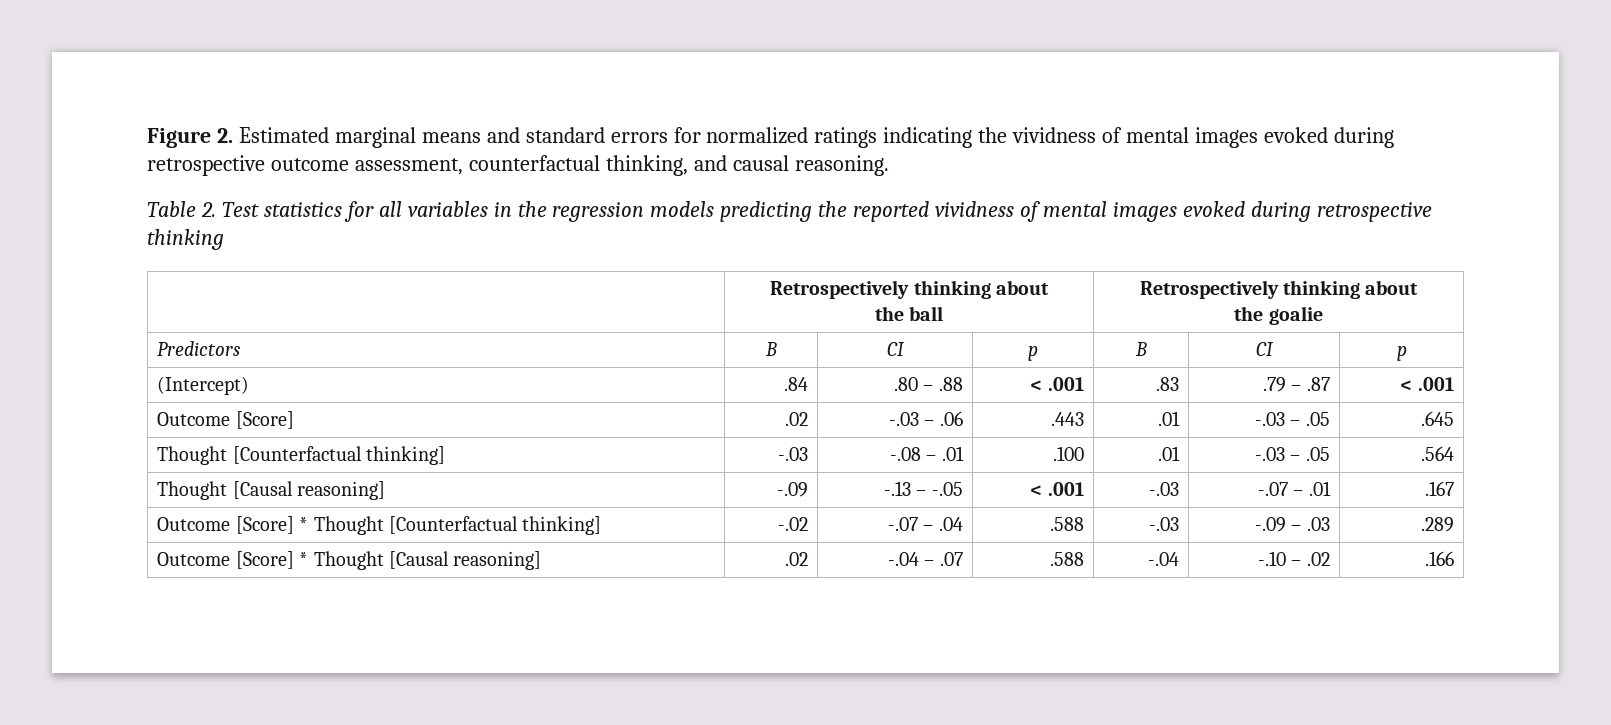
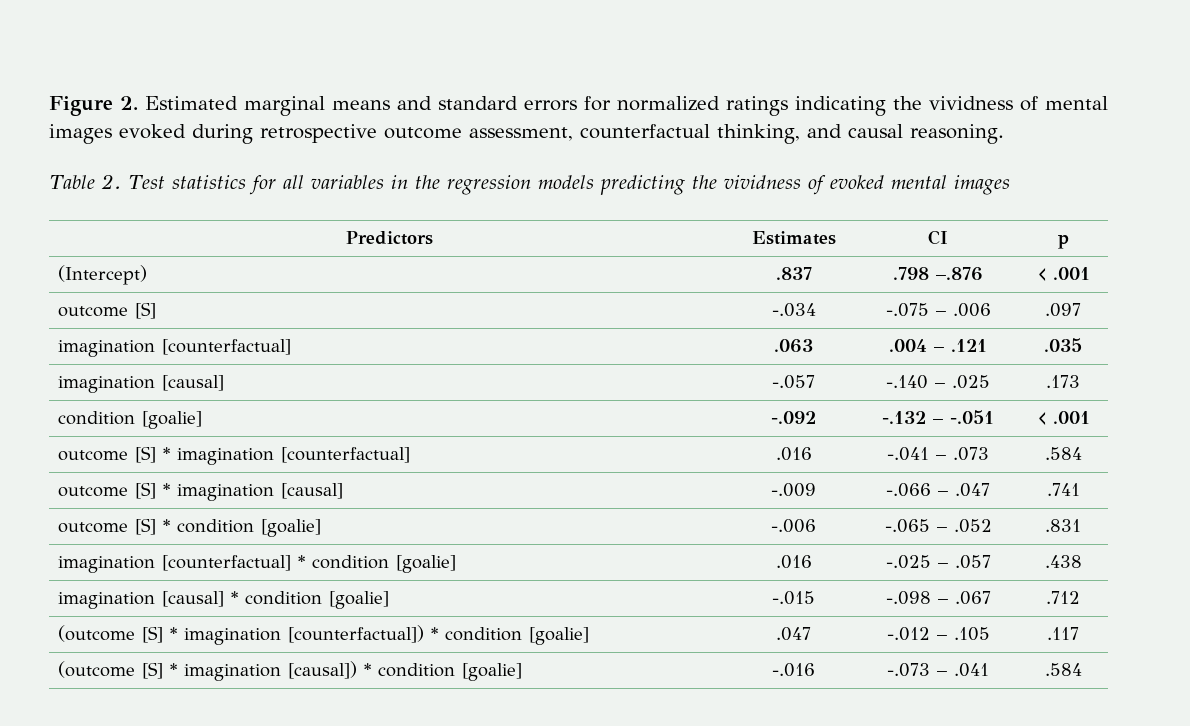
- Table 2. Test statistics for all variables in the regression models predicting the reported vividness of mental images evoked during retrospective thinking
- | Retrospectively thinking about
- the ball | Retrospectively thinking about
- the goalie
- Predictors | B | CI | p | B | CI | p
- (Intercept) | .84 | .80 – .88 | < .001 | .83 | .79 – .87 | < .001
- Outcome [Score] | .02 | -.03 – .06 | .443 | .01 | -.03 – .05 | .645
- Thought [Counterfactual thinking] | -.03 | -.08 – .01 | .100 | .01 | -.03 – .05 | .564
- Thought [Causal reasoning] | -.09 | -.13 – -.05 | < .001 | -.03 | -.07 – .01 | .167
- Outcome [Score] * Thought [Counterfactual thinking] | -.02 | -.07 – .04 | .588 | -.03 | -.09 – .03 | .289
- Outcome [Score] * Thought [Causal reasoning] | .02 | -.04 – .07 | .588 | -.04 | -.10 – .02 | .166
+ Table 2. Test statistics for all variables in the regression models predicting the vividness of evoked mental images
+ Predictors | Estimates | CI | p
+ (Intercept) | .837 | .798 –.876 | < .001
+ outcome [S] | -.034 | -.075 – .006 | .097
+ imagination [counterfactual] | .063 | .004 – .121 | .035
+ imagination [causal] | -.057 | -.140 – .025 | .173
+ condition [goalie] | -.092 | -.132 – -.051 | < .001
+ outcome [S] * imagination [counterfactual] | .016 | -.041 – .073 | .584
+ outcome [S] * imagination [causal] | -.009 | -.066 – .047 | .741
+ outcome [S] * condition [goalie] | -.006 | -.065 – .052 | .831
+ imagination [counterfactual] * condition [goalie] | .016 | -.025 – .057 | .438
+ imagination [causal] * condition [goalie] | -.015 | -.098 – .067 | .712
+ (outcome [S] * imagination [counterfactual]) * condition [goalie] | .047 | -.012 – .105 | .117
+ (outcome [S] * imagination [causal]) * condition [goalie] | -.016 | -.073 – .041 | .584

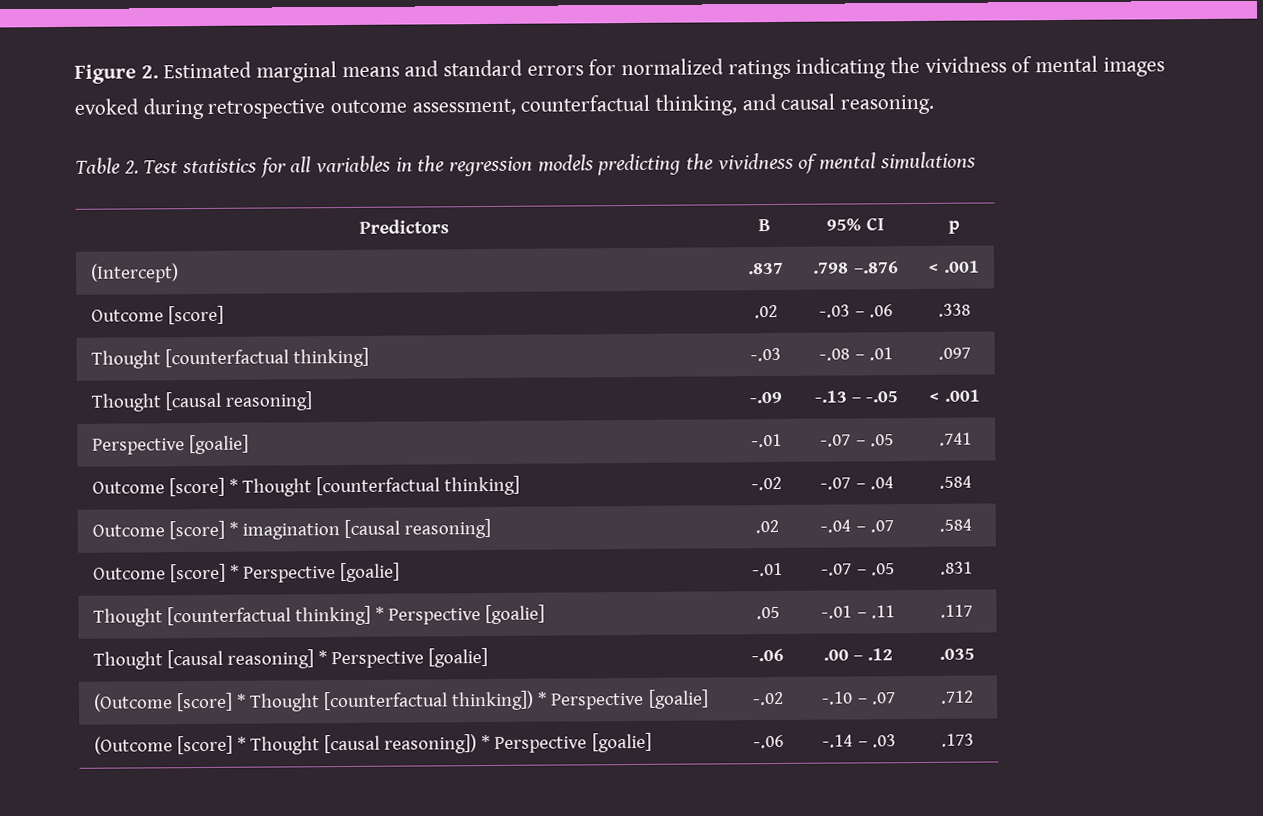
- Table 2. Test statistics for all variables in the regression models predicting the vividness of evoked mental images
+ Table 2. Test statistics for all variables in the regression models predicting the vividness of mental simulations
- Predictors | Estimates | CI | p
+ Predictors | B | 95% CI | p
- outcome [S] | -.034 | -.075 – .006 | .097
- imagination [counterfactual] | .063 | .004 – .121 | .035
- imagination [causal] | -.057 | -.140 – .025 | .173
- condition [goalie] | -.092 | -.132 – -.051 | < .001
- outcome [S] * imagination [counterfactual] | .016 | -.041 – .073 | .584
- outcome [S] * imagination [causal] | -.009 | -.066 – .047 | .741
- outcome [S] * condition [goalie] | -.006 | -.065 – .052 | .831
- imagination [counterfactual] * condition [goalie] | .016 | -.025 – .057 | .438
- imagination [causal] * condition [goalie] | -.015 | -.098 – .067 | .712
- (outcome [S] * imagination [counterfactual]) * condition [goalie] | .047 | -.012 – .105 | .117
- (outcome [S] * imagination [causal]) * condition [goalie] | -.016 | -.073 – .041 | .584
+ Outcome [score] | .02 | -.03 – .06 | .338
+ Thought [counterfactual thinking] | -.03 | -.08 – .01 | .097
+ Thought [causal reasoning] | -.09 | -.13 – -.05 | < .001
+ Perspective [goalie] | -.01 | -.07 – .05 | .741
+ Outcome [score] * Thought [counterfactual thinking] | -.02 | -.07 – .04 | .584
+ Outcome [score] * imagination [causal reasoning] | .02 | -.04 – .07 | .584
+ Outcome [score] * Perspective [goalie] | -.01 | -.07 – .05 | .831
+ Thought [counterfactual thinking] * Perspective [goalie] | .05 | -.01 – .11 | .117
+ Thought [causal reasoning] * Perspective [goalie] | -.06 | .00 – .12 | .035
+ (Outcome [score] * Thought [counterfactual thinking]) * Perspective [goalie] | -.02 | -.10 – .07 | .712
+ (Outcome [score] * Thought [causal reasoning]) * Perspective [goalie] | -.06 | -.14 – .03 | .173

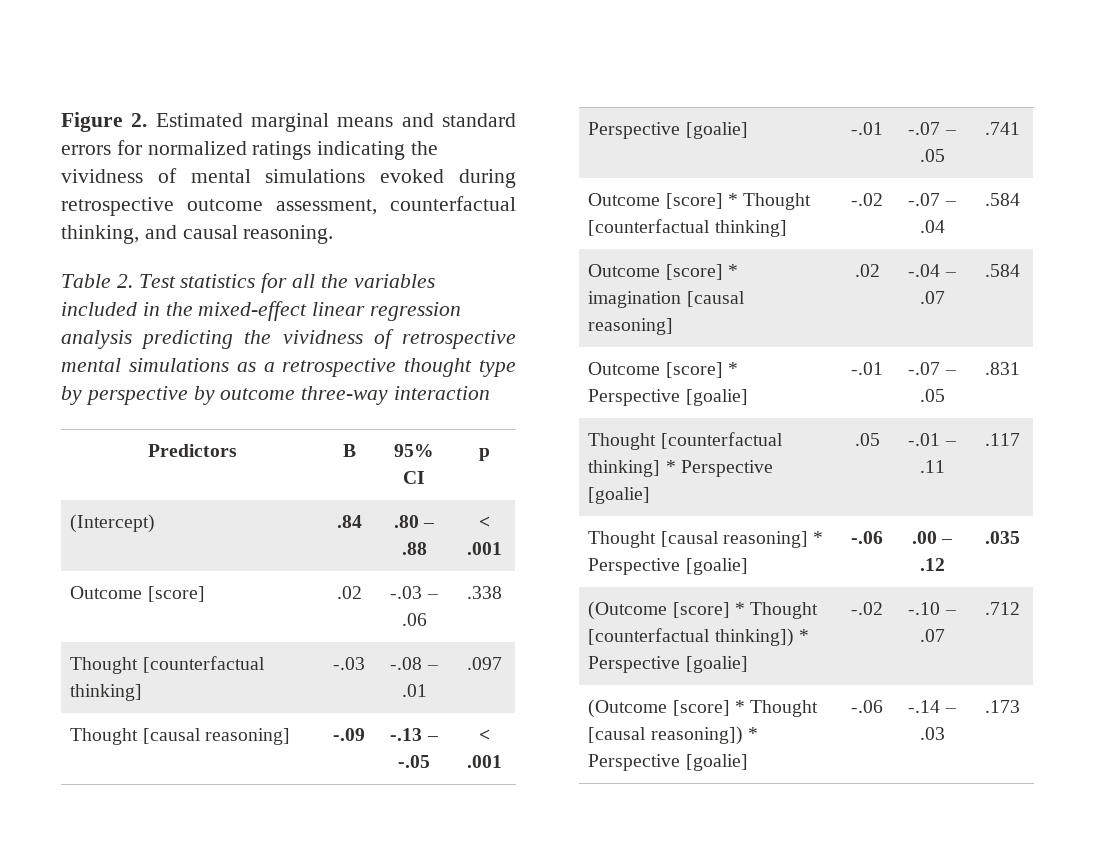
- Figure 2. Estimated marginal means and standard errors for normalized ratings indicating the vividness of mental images evoked during retrospective outcome assessment, counterfactual thinking, and causal reasoning.
+ Figure 2. Estimated marginal means and standard errors for normalized ratings indicating the vividness of mental simulations evoked during retrospective outcome assessment, counterfactual thinking, and causal reasoning.
- Table 2. Test statistics for all variables in the regression models predicting the vividness of mental simulations
+ Table 2. Test statistics for all the variables included in the mixed-effect linear regression analysis predicting the vividness of retrospective mental simulations as a retrospective thought type by perspective by outcome three-way interaction
- (Intercept) | .837 | .798 –.876 | < .001
+ (Intercept) | .84 | .80 – .88 | < .001

